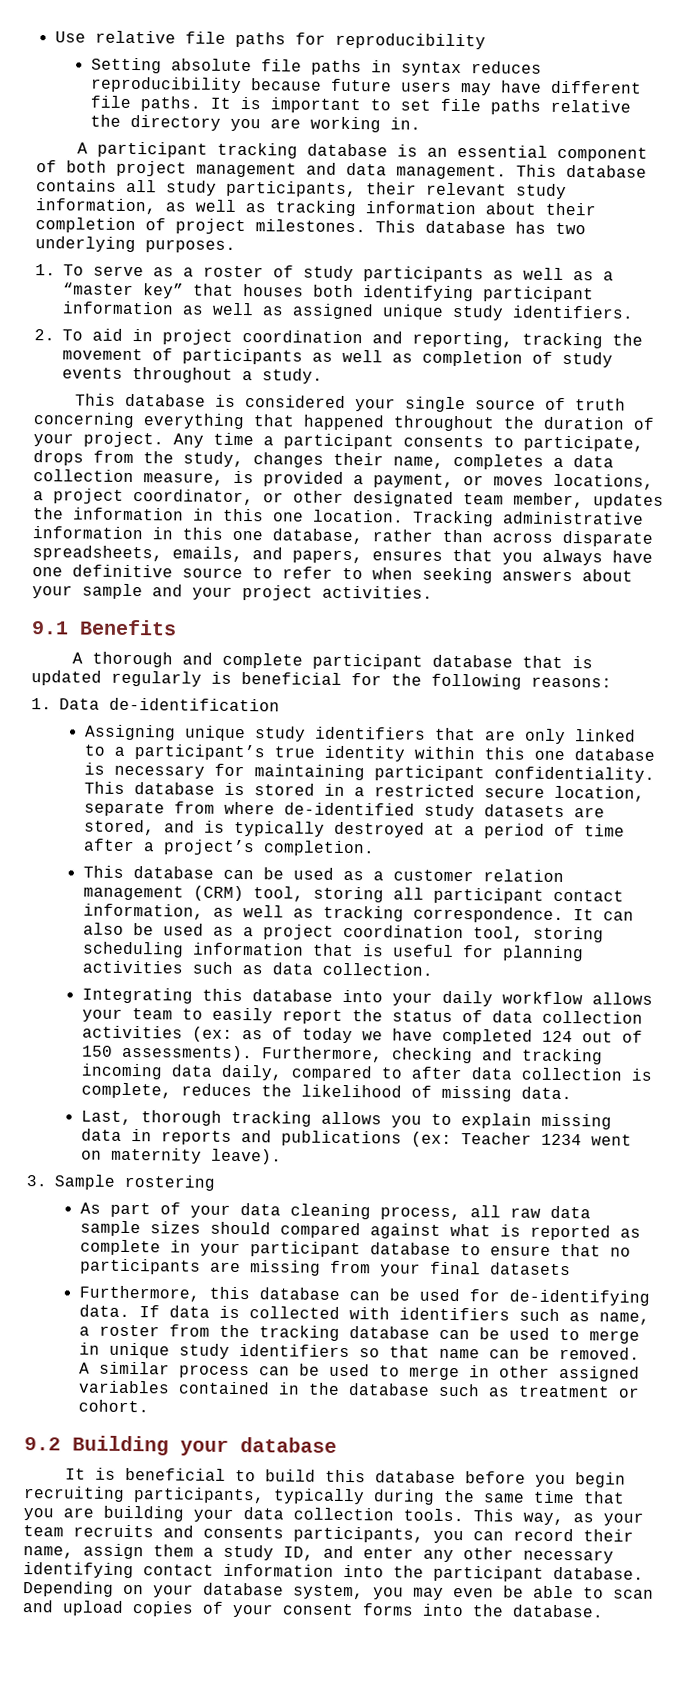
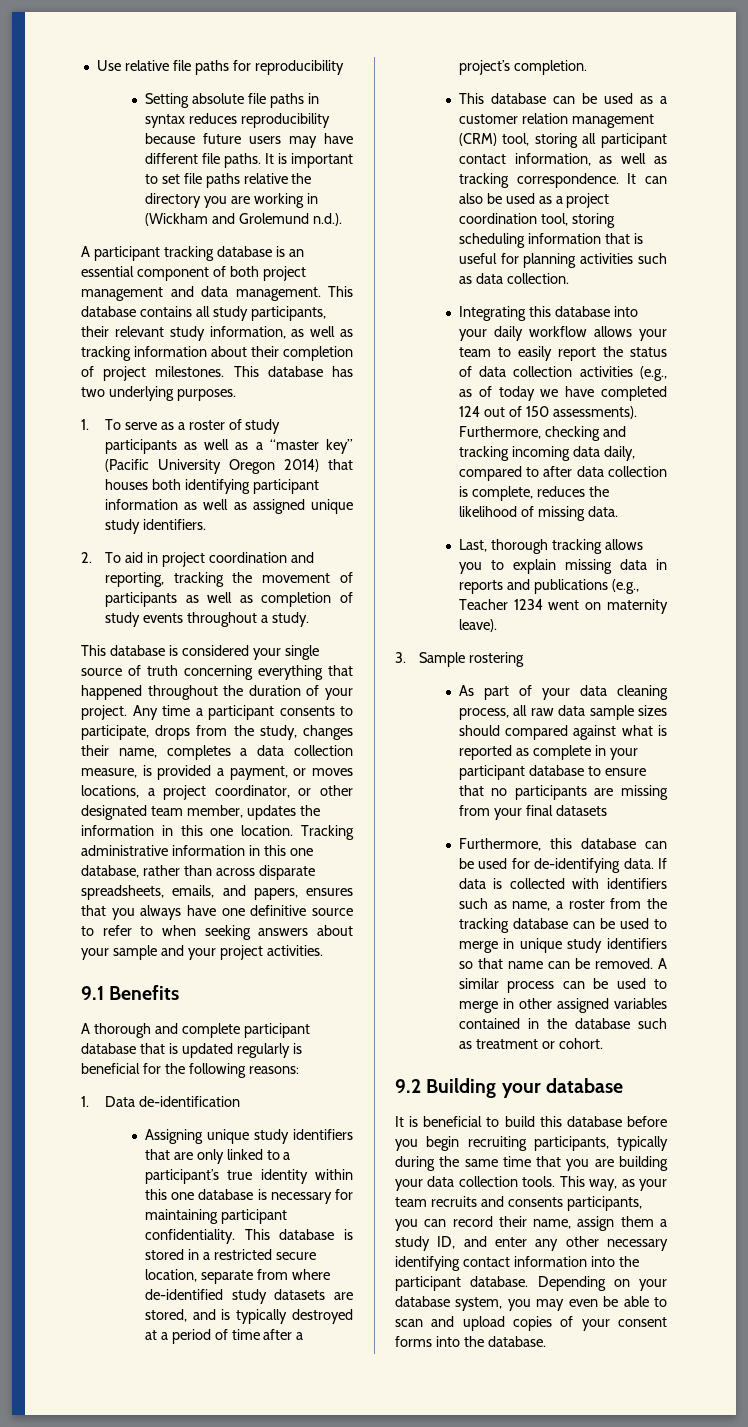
- It is important to set file paths relative the directory you are working in.
+ It is important to set file paths relative the directory you are working in (Wickham and Grolemund n.d.).
- 1. To serve as a roster of study participants as well as a “master key” that houses both identifying participant information as well as assigned unique study identifiers.
+ 1. To serve as a roster of study participants as well as a “master key” (Pacific University Oregon 2014) that houses both identifying participant information as well as assigned unique study identifiers.
- Integrating this database into your daily workflow allows your team to easily report the status of data collection activities (ex: as of today we have completed 124 out of 150 assessments).
+ Integrating this database into your daily workflow allows your team to easily report the status of data collection activities (e.g., as of today we have completed 124 out of 150 assessments).
- Last, thorough tracking allows you to explain missing data in reports and publications (ex: Teacher 1234 went on maternity leave).
+ Last, thorough tracking allows you to explain missing data in reports and publications (e.g., Teacher 1234 went on maternity leave).

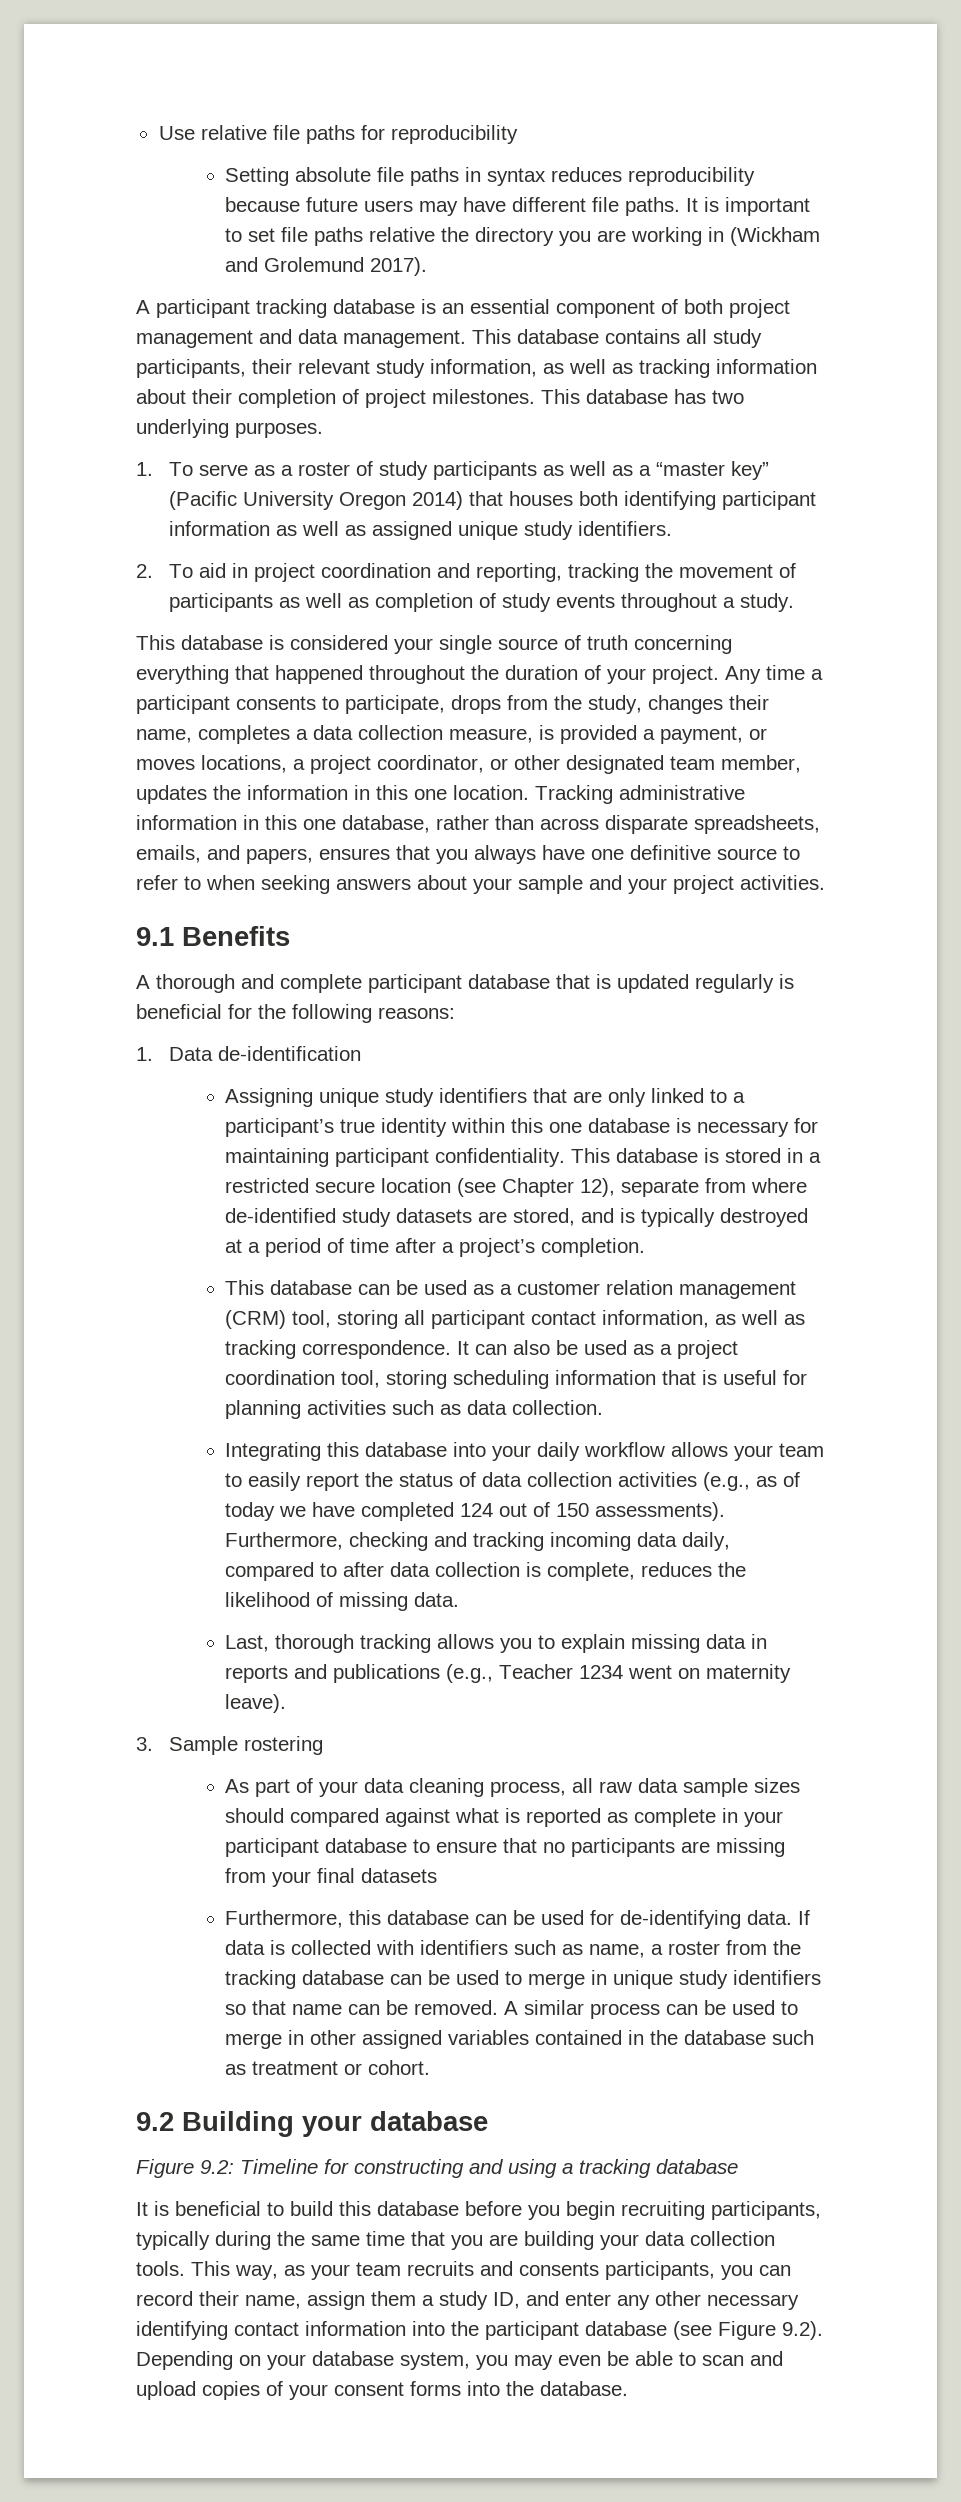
- It is important to set file paths relative the directory you are working in (Wickham and Grolemund n.d.).
+ It is important to set file paths relative the directory you are working in (Wickham and Grolemund 2017).
- This database is stored in a restricted secure location, separate from where de-identified study datasets are stored, and is typically destroyed at a period of time after a project’s completion.
+ This database is stored in a restricted secure location (see Chapter 12), separate from where de-identified study datasets are stored, and is typically destroyed at a period of time after a project’s completion.
+ Figure 9.2: Timeline for constructing and using a tracking database
- This way, as your team recruits and consents participants, you can record their name, assign them a study ID, and enter any other necessary identifying contact information into the participant database. Depending on your database system, you may even be able to scan and upload copies of your consent forms into the database.
+ This way, as your team recruits and consents participants, you can record their name, assign them a study ID, and enter any other necessary identifying contact information into the participant database (see Figure 9.2). Depending on your database system, you may even be able to scan and upload copies of your consent forms into the database.

